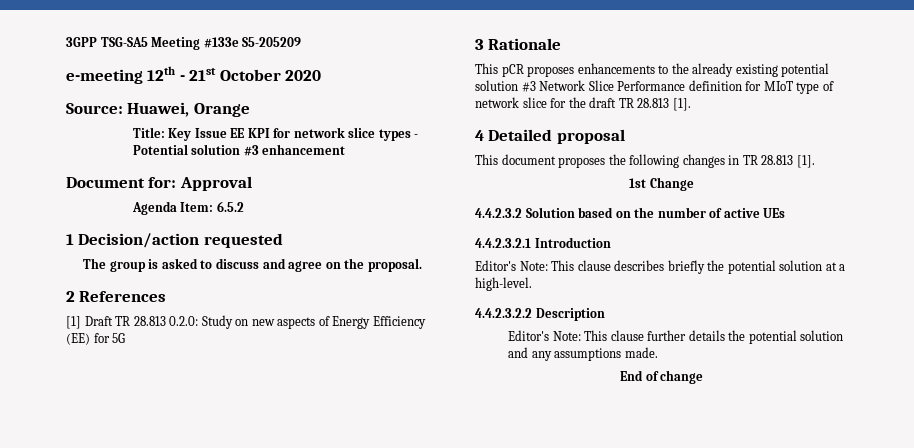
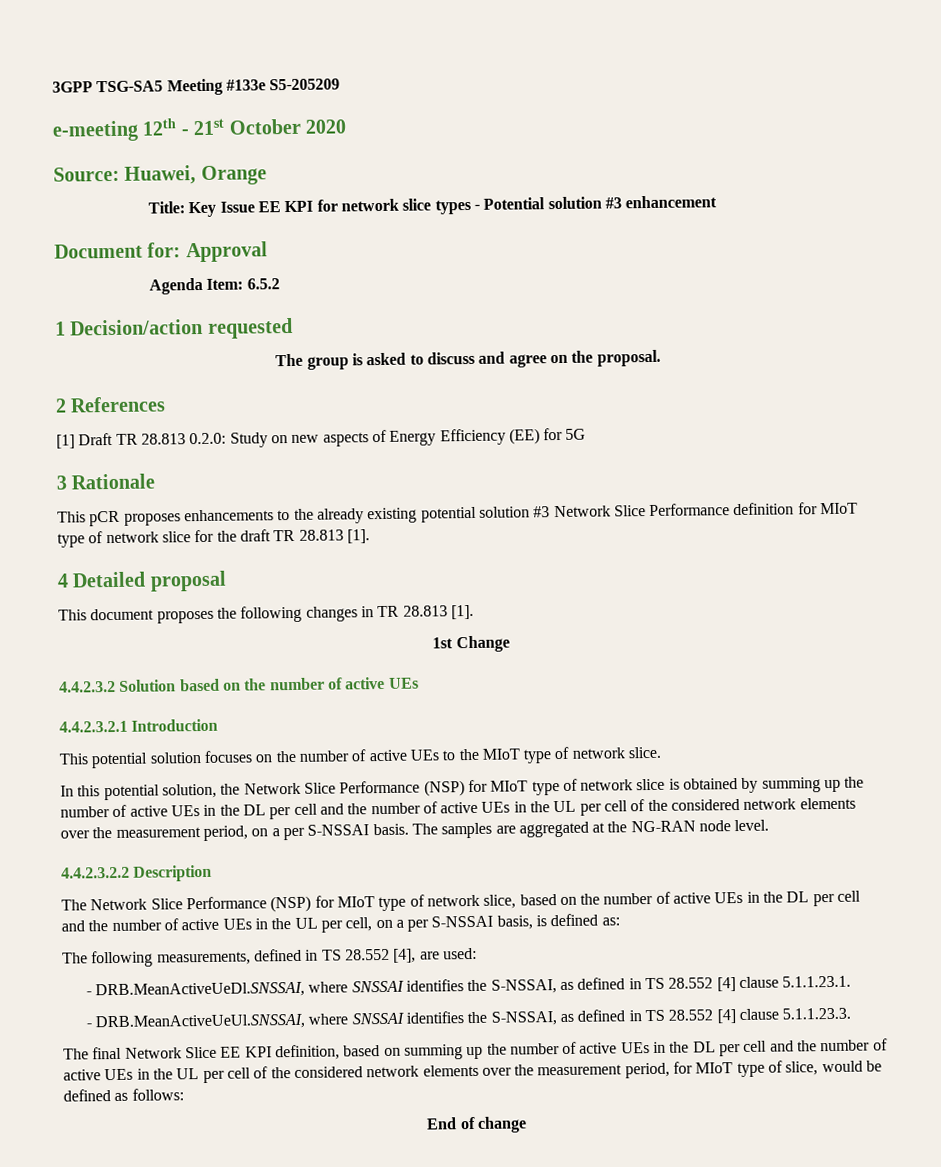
- Editor's Note: This clause describes briefly the potential solution at a high-level.
+ This potential solution focuses on the number of active UEs to the MIoT type of network slice.
+ In this potential solution, the Network Slice Performance (NSP) for MIoT type of network slice is obtained by summing up the number of active UEs in the DL per cell and the number of active UEs in the UL per cell of the considered network elements over the measurement period, on a per S-NSSAI basis. The samples are aggregated at the NG-RAN node level.
  4.4.2.3.2.2 Description
- Editor's Note: This clause further details the potential solution and any assumptions made.
+ The Network Slice Performance (NSP) for MIoT type of network slice, based on the number of active UEs in the DL per cell and the number of active UEs in the UL per cell, on a per S-NSSAI basis, is defined as:
+ The following measurements, defined in TS 28.552 [4], are used:
+ - DRB.MeanActiveUeDl.SNSSAI, where SNSSAI identifies the S-NSSAI, as defined in TS 28.552 [4] clause 5.1.1.23.1.
+ - DRB.MeanActiveUeUl.SNSSAI, where SNSSAI identifies the S-NSSAI, as defined in TS 28.552 [4] clause 5.1.1.23.3.
+ The final Network Slice EE KPI definition, based on summing up the number of active UEs in the DL per cell and the number of active UEs in the UL per cell of the considered network elements over the measurement period, for MIoT type of slice, would be defined as follows:

